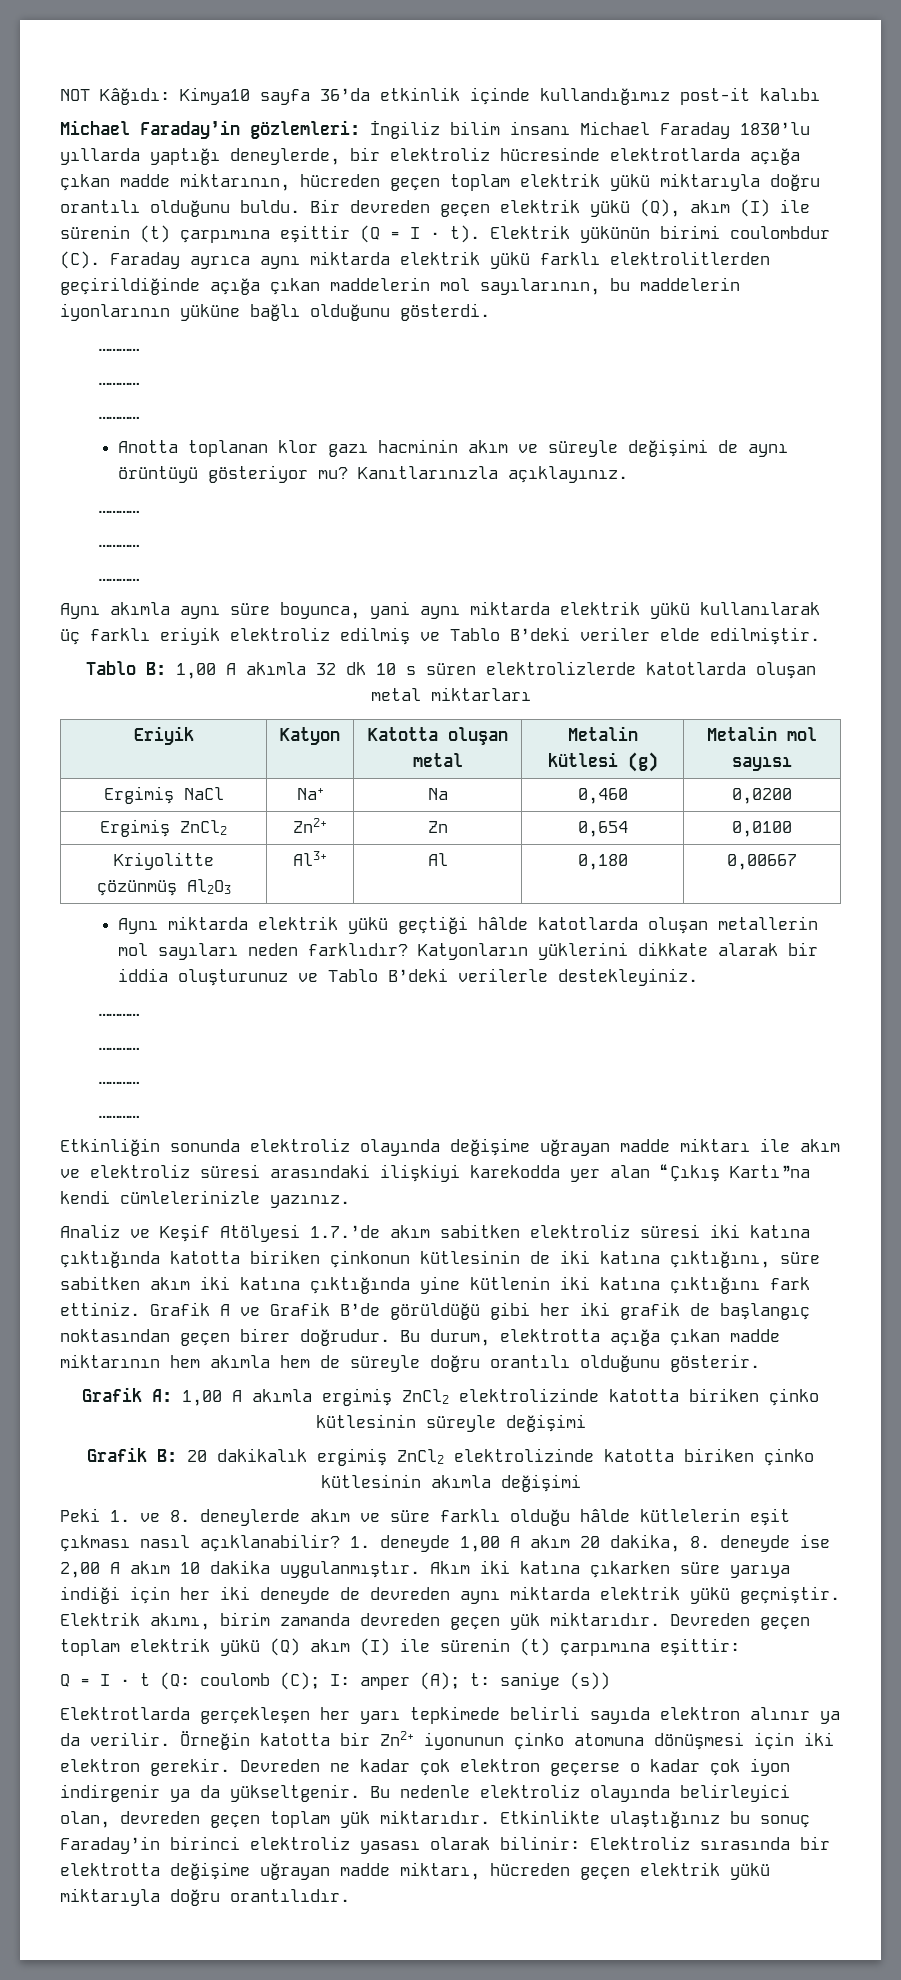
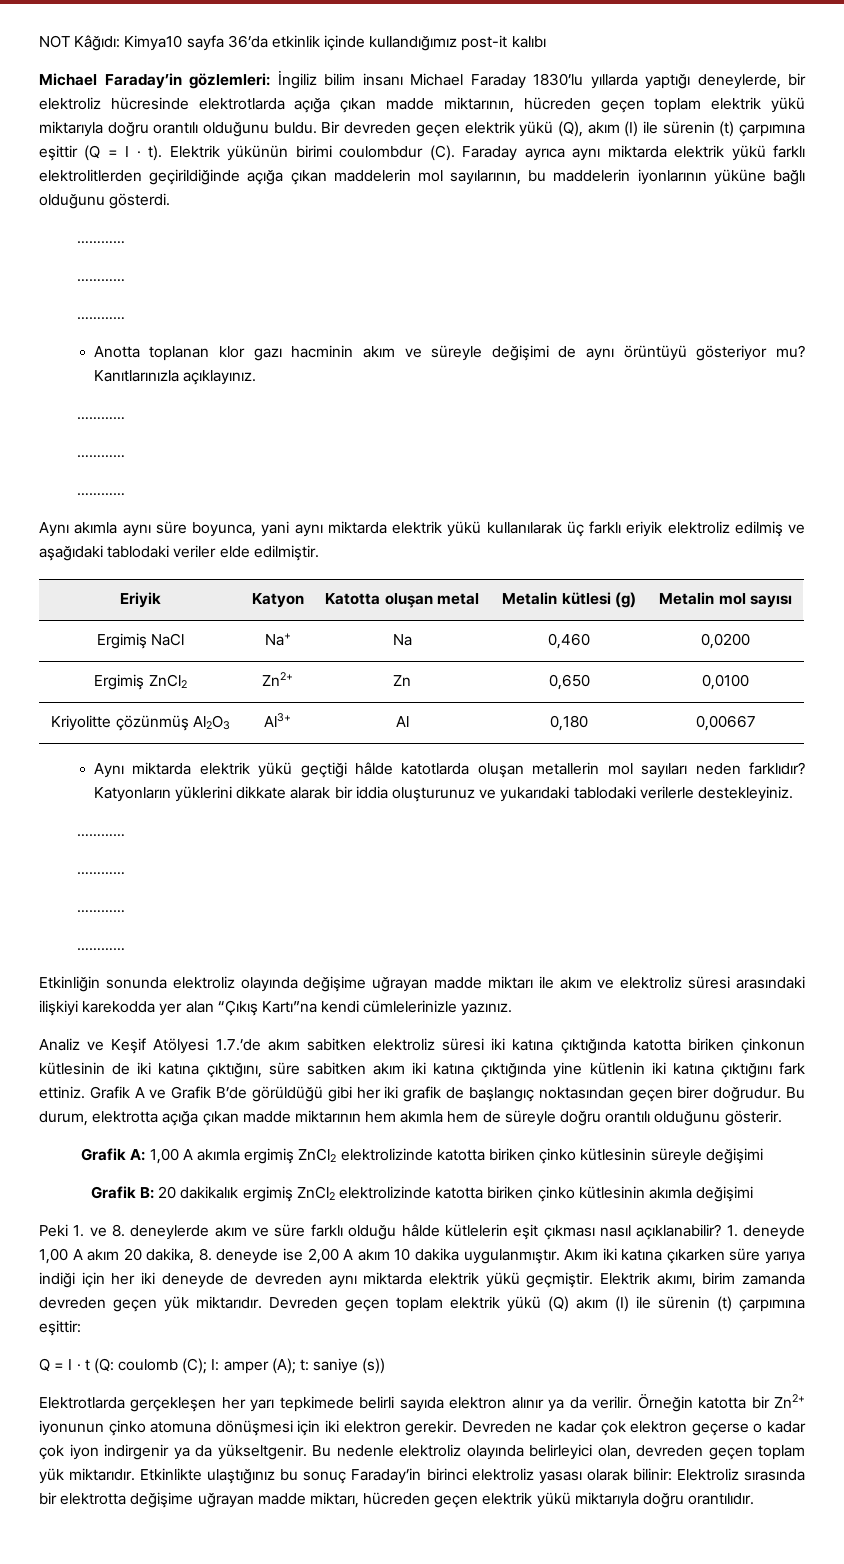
- Aynı akımla aynı süre boyunca, yani aynı miktarda elektrik yükü kullanılarak üç farklı eriyik elektroliz edilmiş ve Tablo B’deki veriler elde edilmiştir.
+ Aynı akımla aynı süre boyunca, yani aynı miktarda elektrik yükü kullanılarak üç farklı eriyik elektroliz edilmiş ve aşağıdaki tablodaki veriler elde edilmiştir.
- Tablo B: 1,00 A akımla 32 dk 10 s süren elektrolizlerde katotlarda oluşan metal miktarları
- Ergimiş ZnCl2 | Zn2+ | Zn | 0,654 | 0,0100
+ Ergimiş ZnCl2 | Zn2+ | Zn | 0,650 | 0,0100
- Katyonların yüklerini dikkate alarak bir iddia oluşturunuz ve Tablo B’deki verilerle destekleyiniz.
+ Katyonların yüklerini dikkate alarak bir iddia oluşturunuz ve yukarıdaki tablodaki verilerle destekleyiniz.

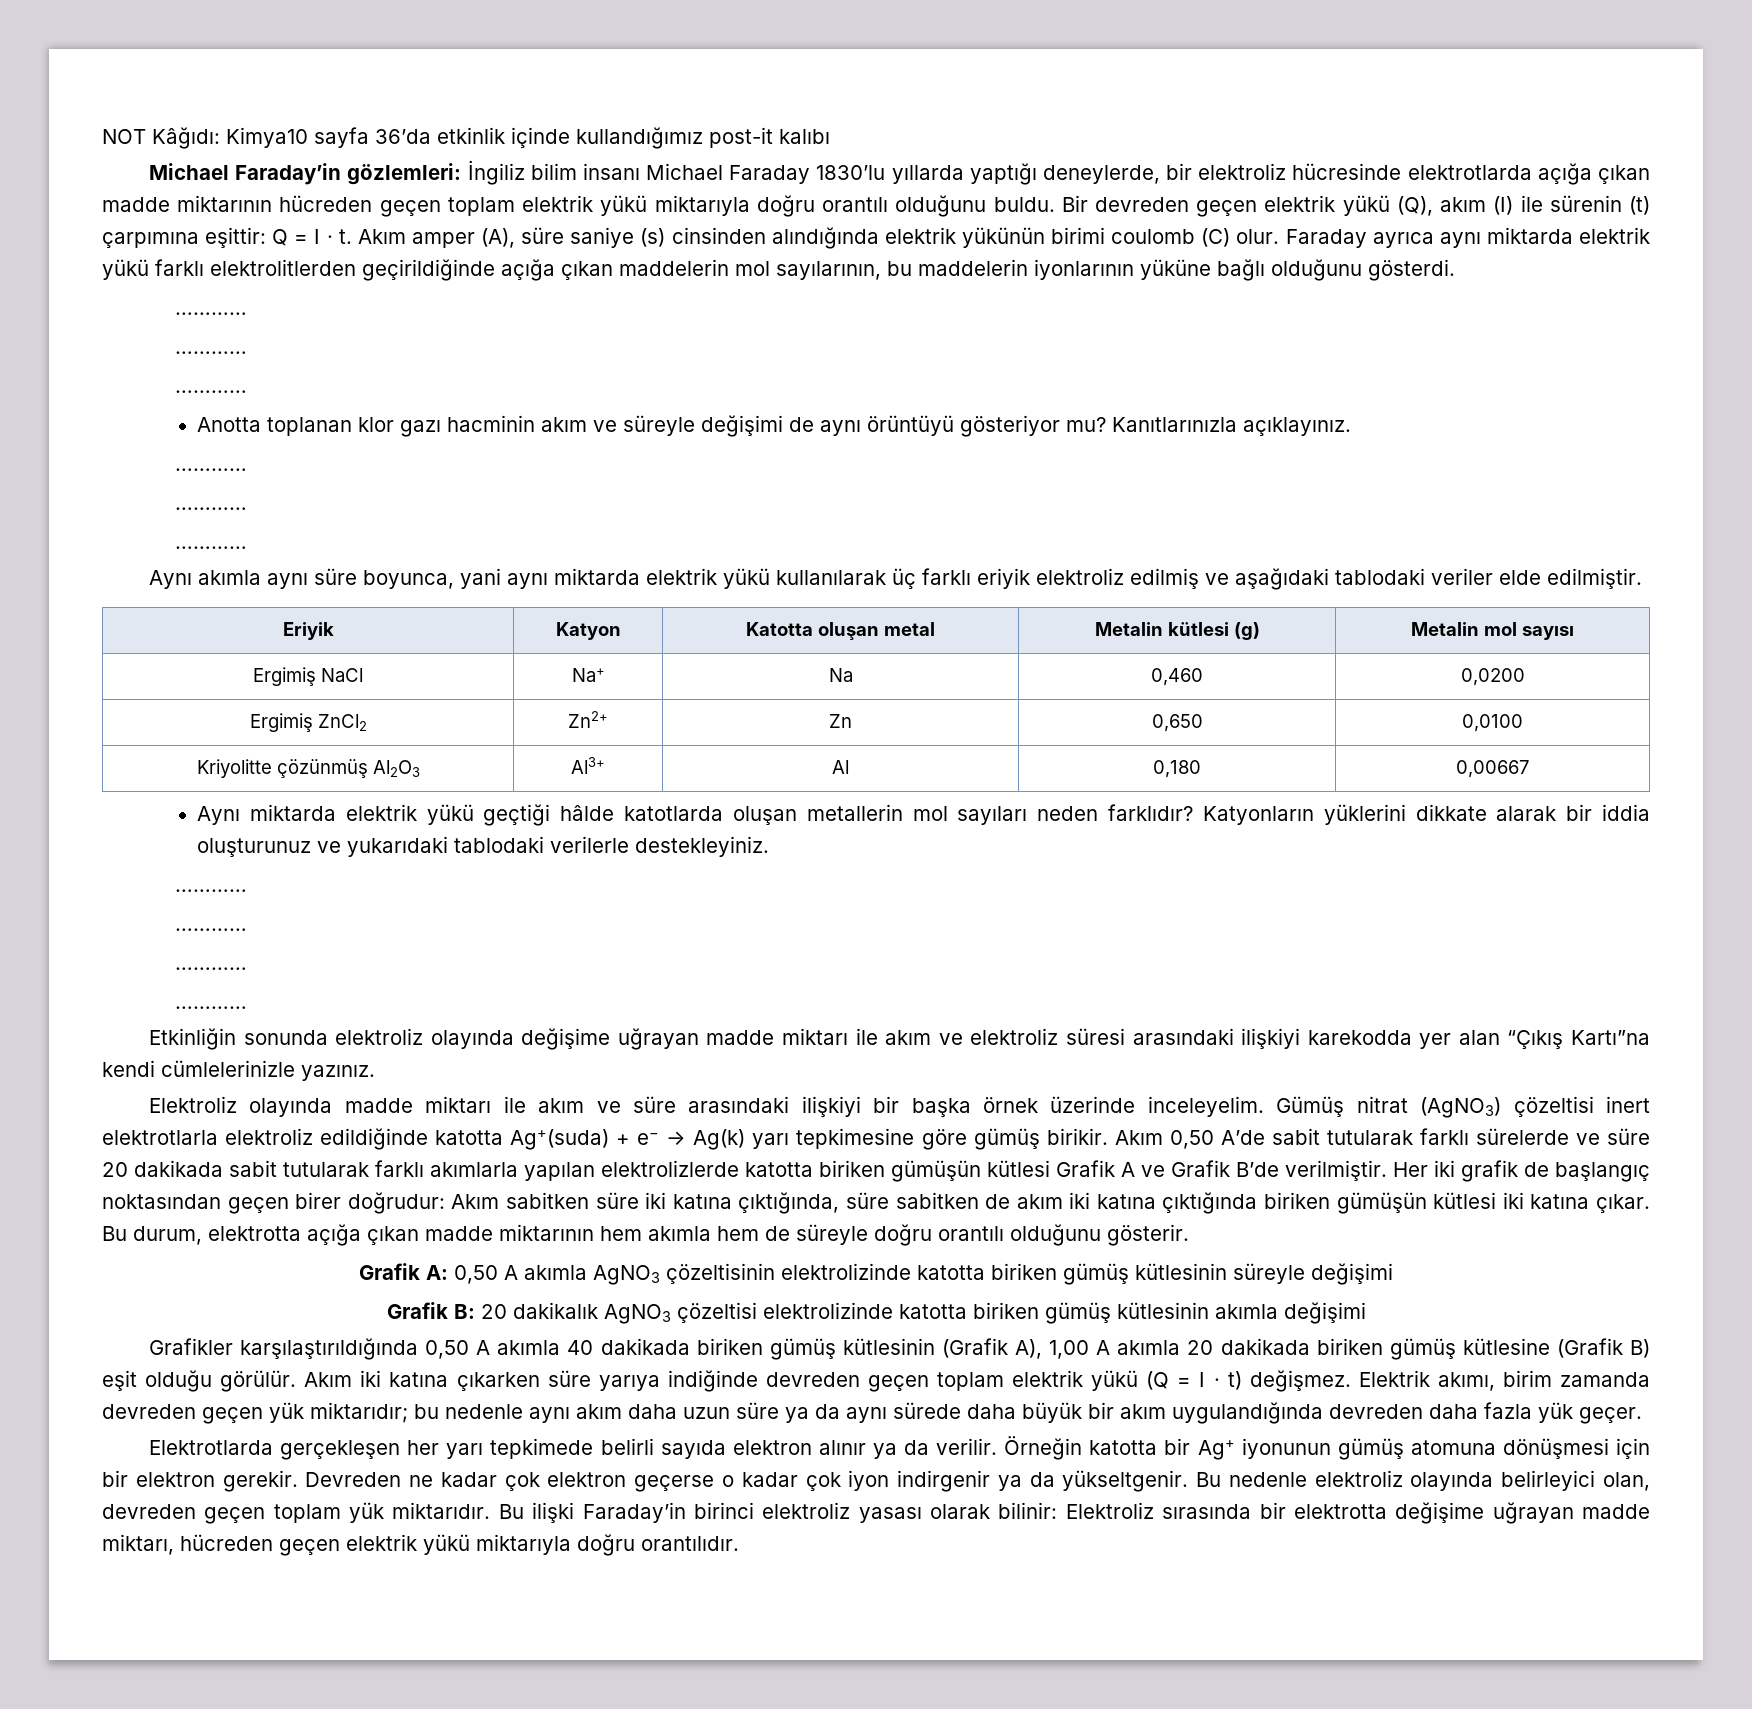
- Michael Faraday’in gözlemleri: İngiliz bilim insanı Michael Faraday 1830’lu yıllarda yaptığı deneylerde, bir elektroliz hücresinde elektrotlarda açığa çıkan madde miktarının, hücreden geçen toplam elektrik yükü miktarıyla doğru orantılı olduğunu buldu.
+ Michael Faraday’in gözlemleri: İngiliz bilim insanı Michael Faraday 1830’lu yıllarda yaptığı deneylerde, bir elektroliz hücresinde elektrotlarda açığa çıkan madde miktarının hücreden geçen toplam elektrik yükü miktarıyla doğru orantılı olduğunu buldu.
- Bir devreden geçen elektrik yükü (Q), akım (I) ile sürenin (t) çarpımına eşittir (Q = I · t). Elektrik yükünün birimi coulombdur (C). Faraday ayrıca aynı miktarda elektrik yükü farklı elektrolitlerden geçirildiğinde açığa çıkan maddelerin mol sayılarının, bu maddelerin iyonlarının yüküne bağlı olduğunu gösterdi.
+ Bir devreden geçen elektrik yükü (Q), akım (I) ile sürenin (t) çarpımına eşittir: Q = I · t. Akım amper (A), süre saniye (s) cinsinden alındığında elektrik yükünün birimi coulomb (C) olur. Faraday ayrıca aynı miktarda elektrik yükü farklı elektrolitlerden geçirildiğinde açığa çıkan maddelerin mol sayılarının, bu maddelerin iyonlarının yüküne bağlı olduğunu gösterdi.
- Analiz ve Keşif Atölyesi 1.7.’de akım sabitken elektroliz süresi iki katına çıktığında katotta biriken çinkonun kütlesinin de iki katına çıktığını, süre sabitken akım iki katına çıktığında yine kütlenin iki katına çıktığını fark ettiniz. Grafik A ve Grafik B’de görüldüğü gibi her iki grafik de başlangıç noktasından geçen birer doğrudur.
+ Elektroliz olayında madde miktarı ile akım ve süre arasındaki ilişkiyi bir başka örnek üzerinde inceleyelim. Gümüş nitrat (AgNO3) çözeltisi inert elektrotlarla elektroliz edildiğinde katotta Ag+(suda) + e− → Ag(k) yarı tepkimesine göre gümüş birikir. Akım 0,50 A’de sabit tutularak farklı sürelerde ve süre 20 dakikada sabit tutularak farklı akımlarla yapılan elektrolizlerde katotta biriken gümüşün kütlesi Grafik A ve Grafik B’de verilmiştir. Her iki grafik de başlangıç noktasından geçen birer doğrudur: Akım sabitken süre iki katına çıktığında, süre sabitken de akım iki katına çıktığında biriken gümüşün kütlesi iki katına çıkar.
- Grafik A: 1,00 A akımla ergimiş ZnCl2 elektrolizinde katotta biriken çinko kütlesinin süreyle değişimi
+ Grafik A: 0,50 A akımla AgNO3 çözeltisinin elektrolizinde katotta biriken gümüş kütlesinin süreyle değişimi
- Grafik B: 20 dakikalık ergimiş ZnCl2 elektrolizinde katotta biriken çinko kütlesinin akımla değişimi
+ Grafik B: 20 dakikalık AgNO3 çözeltisi elektrolizinde katotta biriken gümüş kütlesinin akımla değişimi
- Peki 1. ve 8. deneylerde akım ve süre farklı olduğu hâlde kütlelerin eşit çıkması nasıl açıklanabilir? 1. deneyde 1,00 A akım 20 dakika, 8. deneyde ise 2,00 A akım 10 dakika uygulanmıştır.
+ Grafikler karşılaştırıldığında 0,50 A akımla 40 dakikada biriken gümüş kütlesinin (Grafik A), 1,00 A akımla 20 dakikada biriken gümüş kütlesine (Grafik B) eşit olduğu görülür.
- Akım iki katına çıkarken süre yarıya indiği için her iki deneyde de devreden aynı miktarda elektrik yükü geçmiştir.
+ Akım iki katına çıkarken süre yarıya indiğinde devreden geçen toplam elektrik yükü (Q = I · t) değişmez.
- Elektrik akımı, birim zamanda devreden geçen yük miktarıdır. Devreden geçen toplam elektrik yükü (Q) akım (I) ile sürenin (t) çarpımına eşittir:
- Q = I · t (Q: coulomb (C); I: amper (A); t: saniye (s))
+ Elektrik akımı, birim zamanda devreden geçen yük miktarıdır; bu nedenle aynı akım daha uzun süre ya da aynı sürede daha büyük bir akım uygulandığında devreden daha fazla yük geçer.
- Örneğin katotta bir Zn2+ iyonunun çinko atomuna dönüşmesi için iki elektron gerekir.
+ Örneğin katotta bir Ag+ iyonunun gümüş atomuna dönüşmesi için bir elektron gerekir.
- Etkinlikte ulaştığınız bu sonuç Faraday’in birinci elektroliz yasası olarak bilinir: Elektroliz sırasında bir elektrotta değişime uğrayan madde miktarı, hücreden geçen elektrik yükü miktarıyla doğru orantılıdır.
+ Bu ilişki Faraday’in birinci elektroliz yasası olarak bilinir: Elektroliz sırasında bir elektrotta değişime uğrayan madde miktarı, hücreden geçen elektrik yükü miktarıyla doğru orantılıdır.

